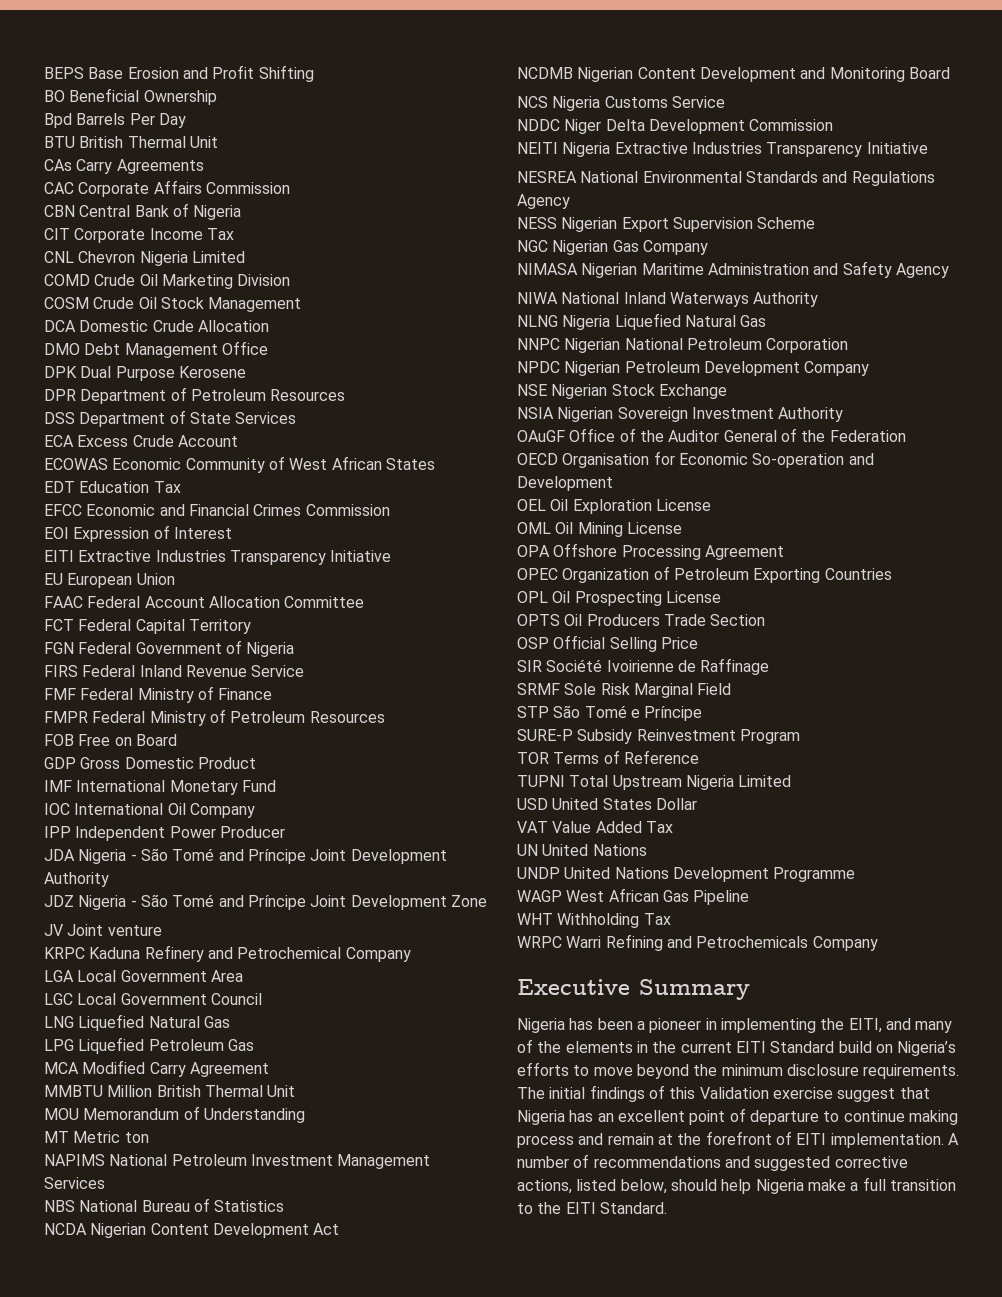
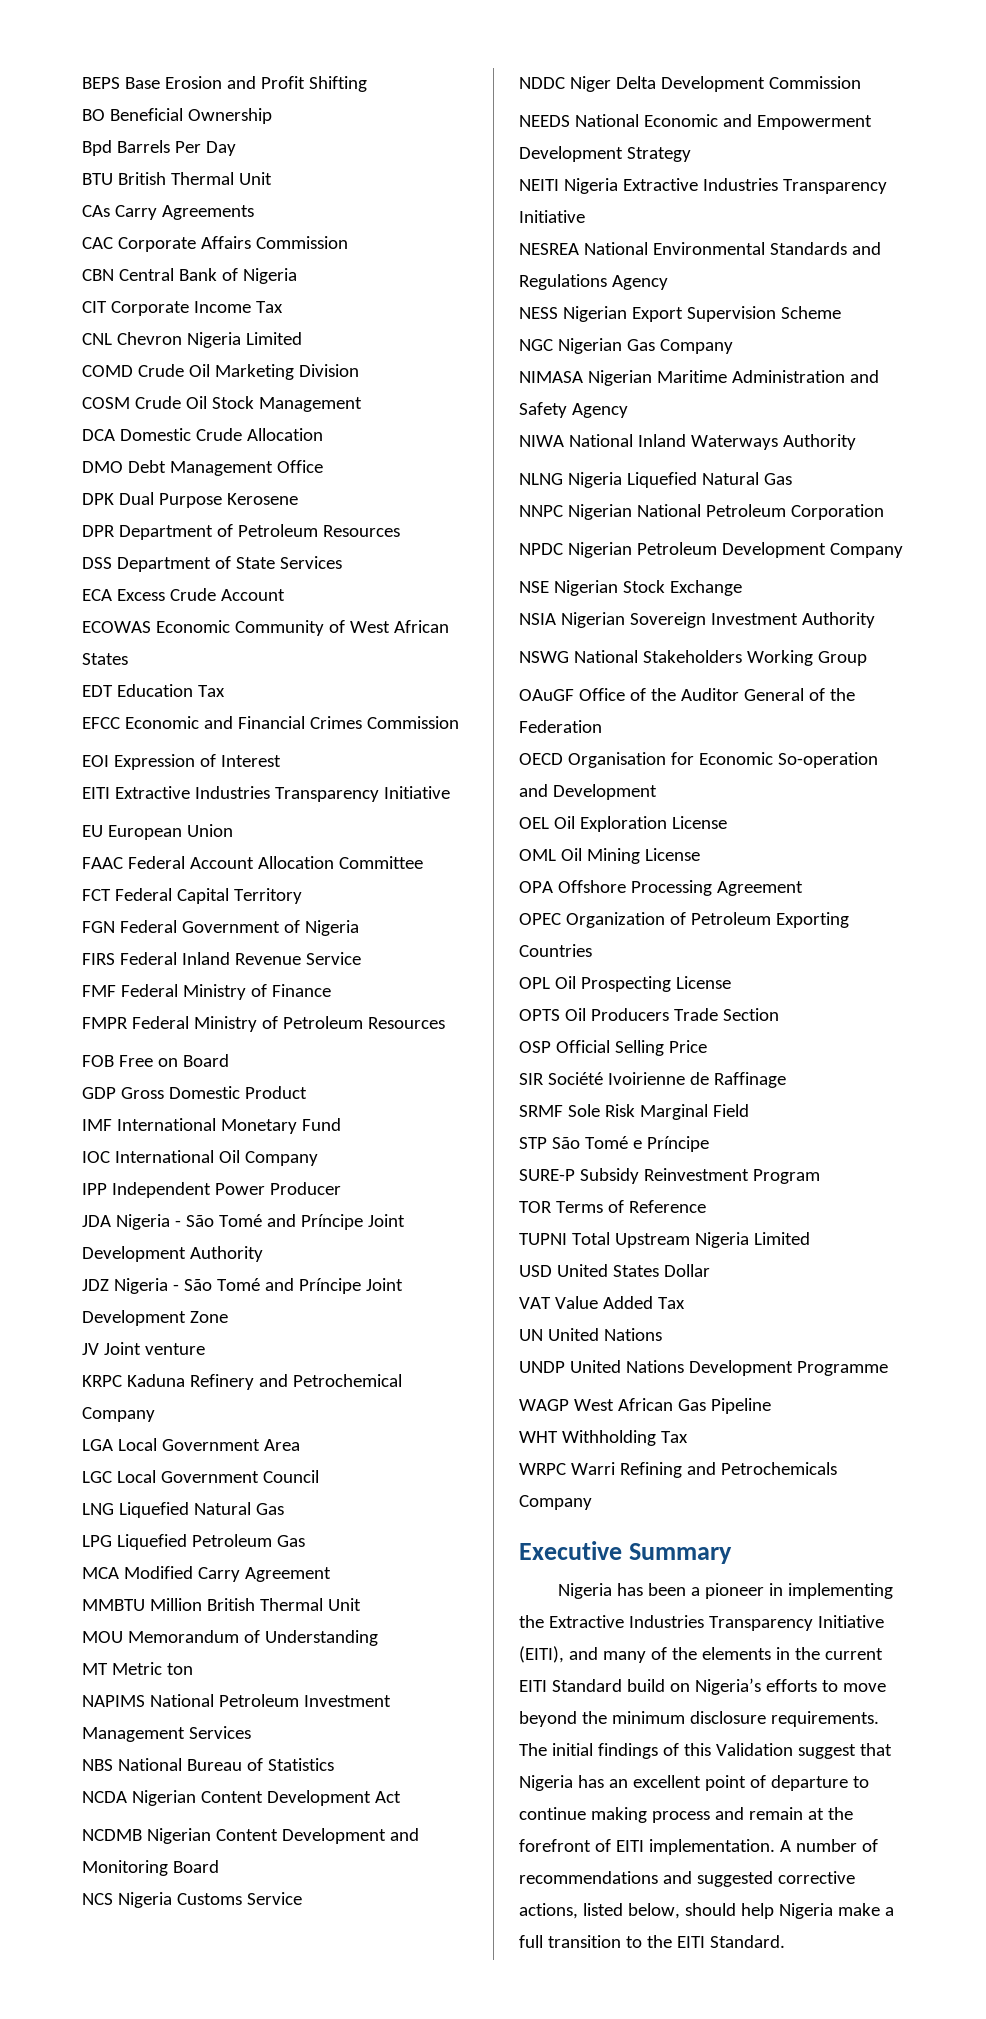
+ NEEDS National Economic and Empowerment Development Strategy
+ NSWG National Stakeholders Working Group
- Nigeria has been a pioneer in implementing the EITI, and many of the elements in the current EITI Standard build on Nigeria’s efforts to move beyond the minimum disclosure requirements.
+ Nigeria has been a pioneer in implementing the Extractive Industries Transparency Initiative (EITI), and many of the elements in the current EITI Standard build on Nigeria’s efforts to move beyond the minimum disclosure requirements.
- The initial findings of this Validation exercise suggest that Nigeria has an excellent point of departure to continue making process and remain at the forefront of EITI implementation.
+ The initial findings of this Validation suggest that Nigeria has an excellent point of departure to continue making process and remain at the forefront of EITI implementation.

